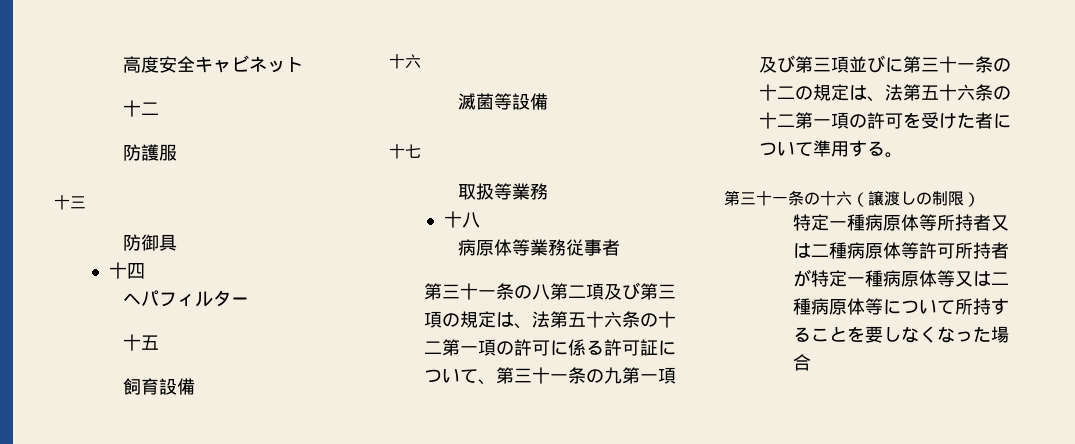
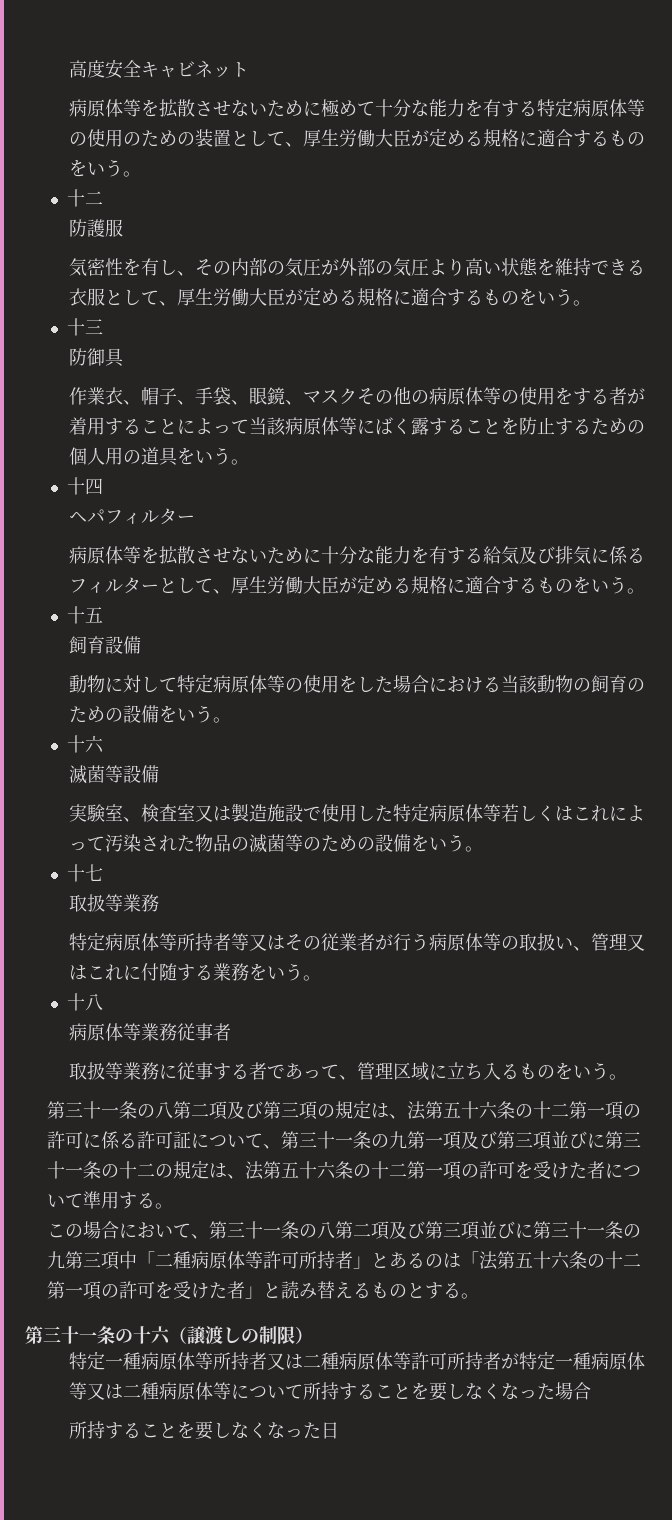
  高度安全キャビネット
+ 病原体等を拡散させないために極めて十分な能力を有する特定病原体等の使用のための装置として、厚生労働大臣が定める規格に適合するものをいう。
  十二
  防護服
+ 気密性を有し、その内部の気圧が外部の気圧より高い状態を維持できる衣服として、厚生労働大臣が定める規格に適合するものをいう。
  十三
  防御具
+ 作業衣、帽子、手袋、眼鏡、マスクその他の病原体等の使用をする者が着用することによって当該病原体等にばく露することを防止するための個人用の道具をいう。
+ 病原体等を拡散させないために十分な能力を有する給気及び排気に係るフィルターとして、厚生労働大臣が定める規格に適合するものをいう。
  十五
  飼育設備
+ 動物に対して特定病原体等の使用をした場合における当該動物の飼育のための設備をいう。
  十六
  滅菌等設備
+ 実験室、検査室又は製造施設で使用した特定病原体等若しくはこれによって汚染された物品の滅菌等のための設備をいう。
  十七
  取扱等業務
+ 特定病原体等所持者等又はその従業者が行う病原体等の取扱い、管理又はこれに付随する業務をいう。
+ 取扱等業務に従事する者であって、管理区域に立ち入るものをいう。
+ この場合において、第三十一条の八第二項及び第三項並びに第三十一条の九第三項中「二種病原体等許可所持者」とあるのは「法第五十六条の十二第一項の許可を受けた者」と読み替えるものとする。
+ 所持することを要しなくなった日

